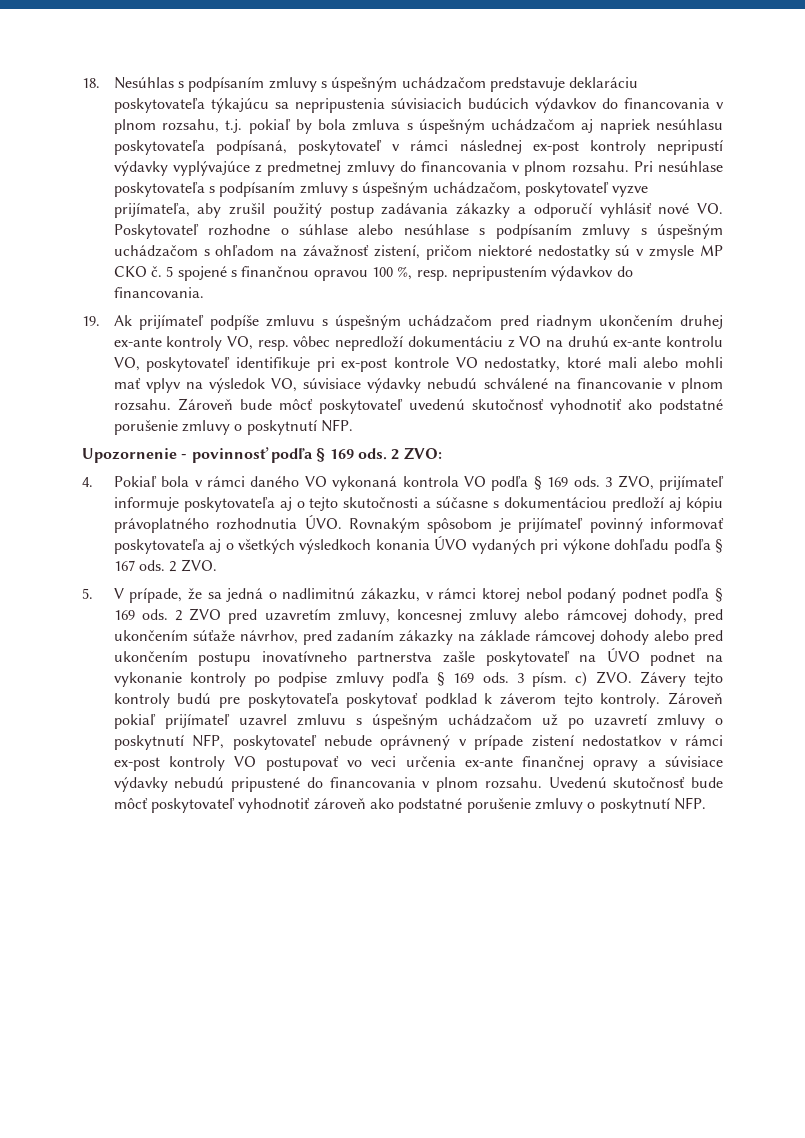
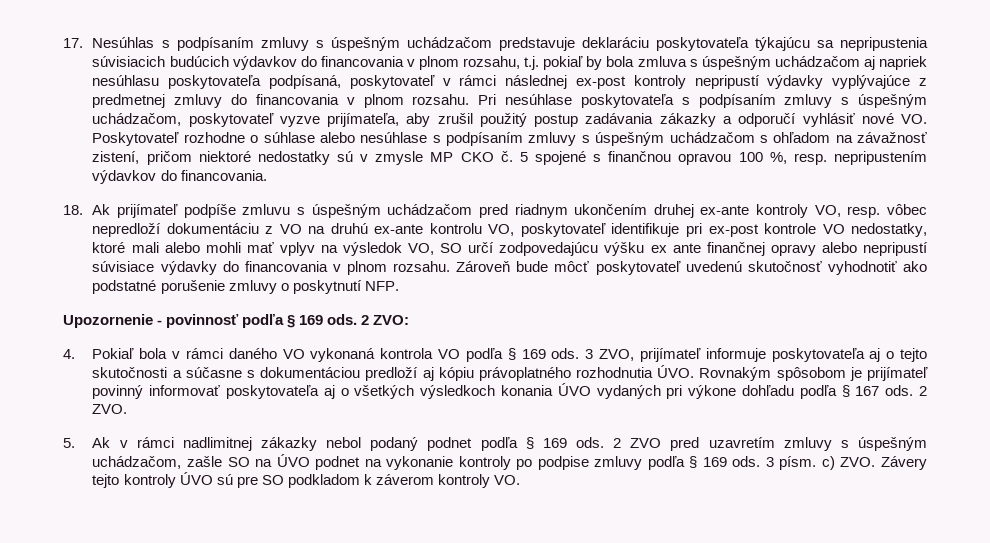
- 18. Nesúhlas s podpísaním zmluvy s úspešným uchádzačom predstavuje deklaráciu poskytovateľa týkajúcu sa nepripustenia súvisiacich budúcich výdavkov do financovania v plnom rozsahu, t.j. pokiaľ by bola zmluva s úspešným uchádzačom aj napriek nesúhlasu poskytovateľa podpísaná, poskytovateľ v rámci následnej ex-post kontroly nepripustí výdavky vyplývajúce z predmetnej zmluvy do financovania v plnom rozsahu.
+ 17. Nesúhlas s podpísaním zmluvy s úspešným uchádzačom predstavuje deklaráciu poskytovateľa týkajúcu sa nepripustenia súvisiacich budúcich výdavkov do financovania v plnom rozsahu, t.j. pokiaľ by bola zmluva s úspešným uchádzačom aj napriek nesúhlasu poskytovateľa podpísaná, poskytovateľ v rámci následnej ex-post kontroly nepripustí výdavky vyplývajúce z predmetnej zmluvy do financovania v plnom rozsahu.
- 19. Ak prijímateľ podpíše zmluvu s úspešným uchádzačom pred riadnym ukončením druhej ex-ante kontroly VO, resp. vôbec nepredloží dokumentáciu z VO na druhú ex-ante kontrolu VO, poskytovateľ identifikuje pri ex-post kontrole VO nedostatky, ktoré mali alebo mohli mať vplyv na výsledok VO, súvisiace výdavky nebudú schválené na financovanie v plnom rozsahu.
+ 18. Ak prijímateľ podpíše zmluvu s úspešným uchádzačom pred riadnym ukončením druhej ex-ante kontroly VO, resp. vôbec nepredloží dokumentáciu z VO na druhú ex-ante kontrolu VO, poskytovateľ identifikuje pri ex-post kontrole VO nedostatky, ktoré mali alebo mohli mať vplyv na výsledok VO, SO určí zodpovedajúcu výšku ex ante finančnej opravy alebo nepripustí súvisiace výdavky do financovania v plnom rozsahu.
- 5. V prípade, že sa jedná o nadlimitnú zákazku, v rámci ktorej nebol podaný podnet podľa § 169 ods.
+ 5. Ak v rámci nadlimitnej zákazky nebol podaný podnet podľa § 169 ods.
- 2 ZVO pred uzavretím zmluvy, koncesnej zmluvy alebo rámcovej dohody, pred ukončením súťaže návrhov, pred zadaním zákazky na základe rámcovej dohody alebo pred ukončením postupu inovatívneho partnerstva zašle poskytovateľ na ÚVO podnet na vykonanie kontroly po podpise zmluvy podľa § 169 ods.
+ 2 ZVO pred uzavretím zmluvy s úspešným uchádzačom, zašle SO na ÚVO podnet na vykonanie kontroly po podpise zmluvy podľa § 169 ods.
- 3 písm. c) ZVO. Závery tejto kontroly budú pre poskytovateľa poskytovať podklad k záverom tejto kontroly. Zároveň pokiaľ prijímateľ uzavrel zmluvu s úspešným uchádzačom už po uzavretí zmluvy o poskytnutí NFP, poskytovateľ nebude oprávnený v prípade zistení nedostatkov v rámci ex-post kontroly VO postupovať vo veci určenia ex-ante finančnej opravy a súvisiace výdavky nebudú pripustené do financovania v plnom rozsahu. Uvedenú skutočnosť bude môcť poskytovateľ vyhodnotiť zároveň ako podstatné porušenie zmluvy o poskytnutí NFP.
+ 3 písm. c) ZVO. Závery tejto kontroly ÚVO sú pre SO podkladom k záverom kontroly VO.

